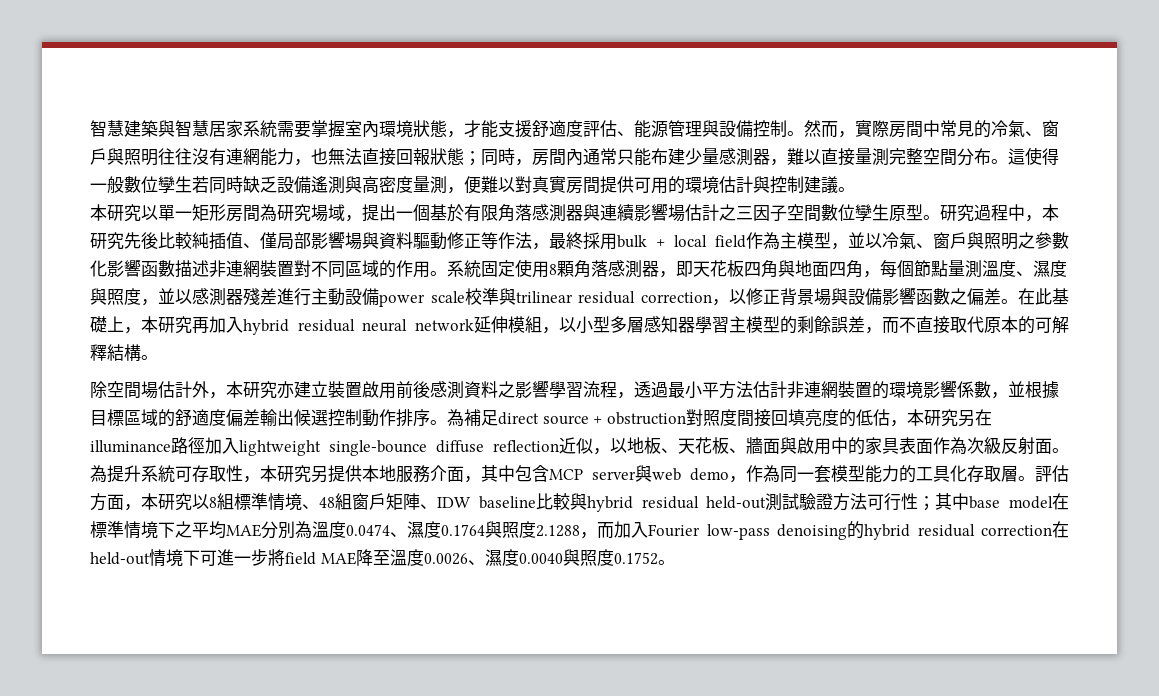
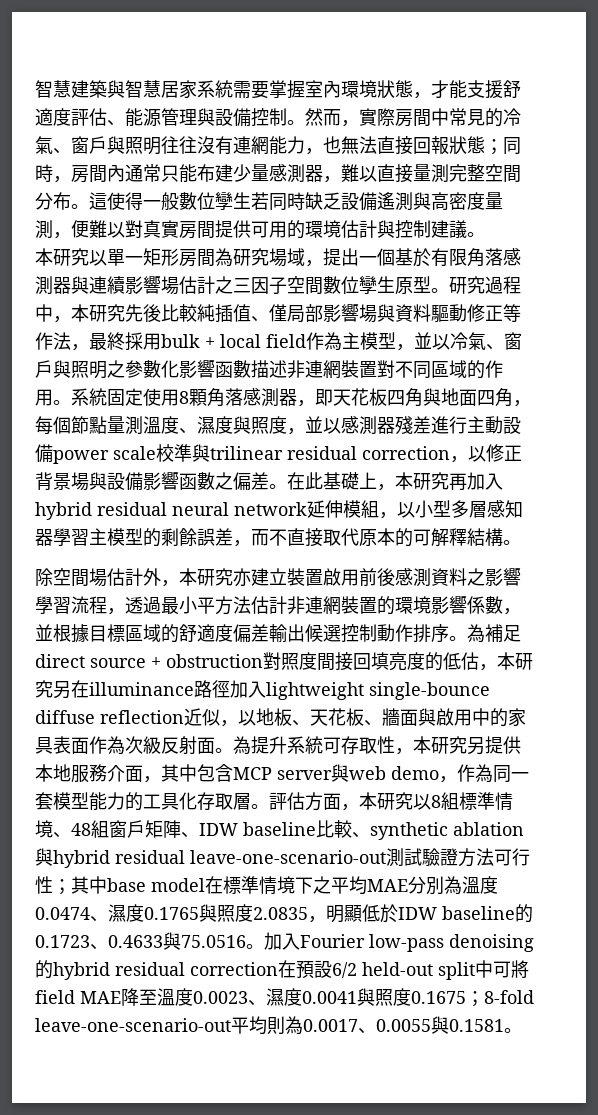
- 評估方面，本研究以8組標準情境、48組窗戶矩陣、IDW baseline比較與hybrid residual held-out測試驗證方法可行性；其中base model在標準情境下之平均MAE分別為溫度0.0474、濕度0.1764與照度2.1288，而加入Fourier low-pass denoising的hybrid residual correction在held-out情境下可進一步將field MAE降至溫度0.0026、濕度0.0040與照度0.1752。
+ 評估方面，本研究以8組標準情境、48組窗戶矩陣、IDW baseline比較、synthetic ablation與hybrid residual leave-one-scenario-out測試驗證方法可行性；其中base model在標準情境下之平均MAE分別為溫度0.0474、濕度0.1765與照度2.0835，明顯低於IDW baseline的0.1723、0.4633與75.0516。加入Fourier low-pass denoising的hybrid residual correction在預設6/2 held-out split中可將field MAE降至溫度0.0023、濕度0.0041與照度0.1675；8-fold leave-one-scenario-out平均則為0.0017、0.0055與0.1581。

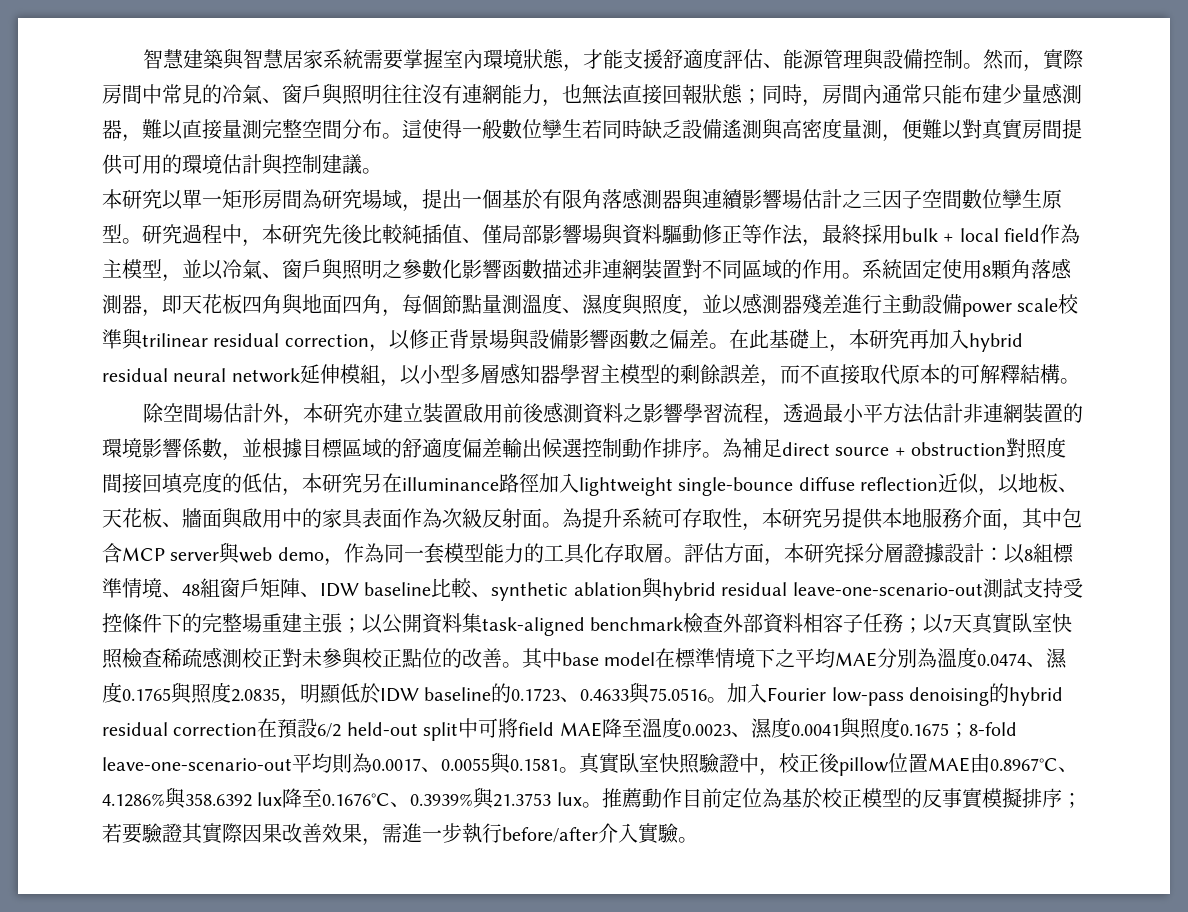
- 評估方面，本研究以8組標準情境、48組窗戶矩陣、IDW baseline比較、synthetic ablation與hybrid residual leave-one-scenario-out測試驗證方法可行性；其中base model在標準情境下之平均MAE分別為溫度0.0474、濕度0.1765與照度2.0835，明顯低於IDW baseline的0.1723、0.4633與75.0516。
+ 評估方面，本研究採分層證據設計：以8組標準情境、48組窗戶矩陣、IDW baseline比較、synthetic ablation與hybrid residual leave-one-scenario-out測試支持受控條件下的完整場重建主張；以公開資料集task-aligned benchmark檢查外部資料相容子任務；以7天真實臥室快照檢查稀疏感測校正對未參與校正點位的改善。其中base model在標準情境下之平均MAE分別為溫度0.0474、濕度0.1765與照度2.0835，明顯低於IDW baseline的0.1723、0.4633與75.0516。
+ 真實臥室快照驗證中，校正後pillow位置MAE由0.8967°C、4.1286%與358.6392 lux降至0.1676°C、0.3939%與21.3753 lux。推薦動作目前定位為基於校正模型的反事實模擬排序；若要驗證其實際因果改善效果，需進一步執行before/after介入實驗。

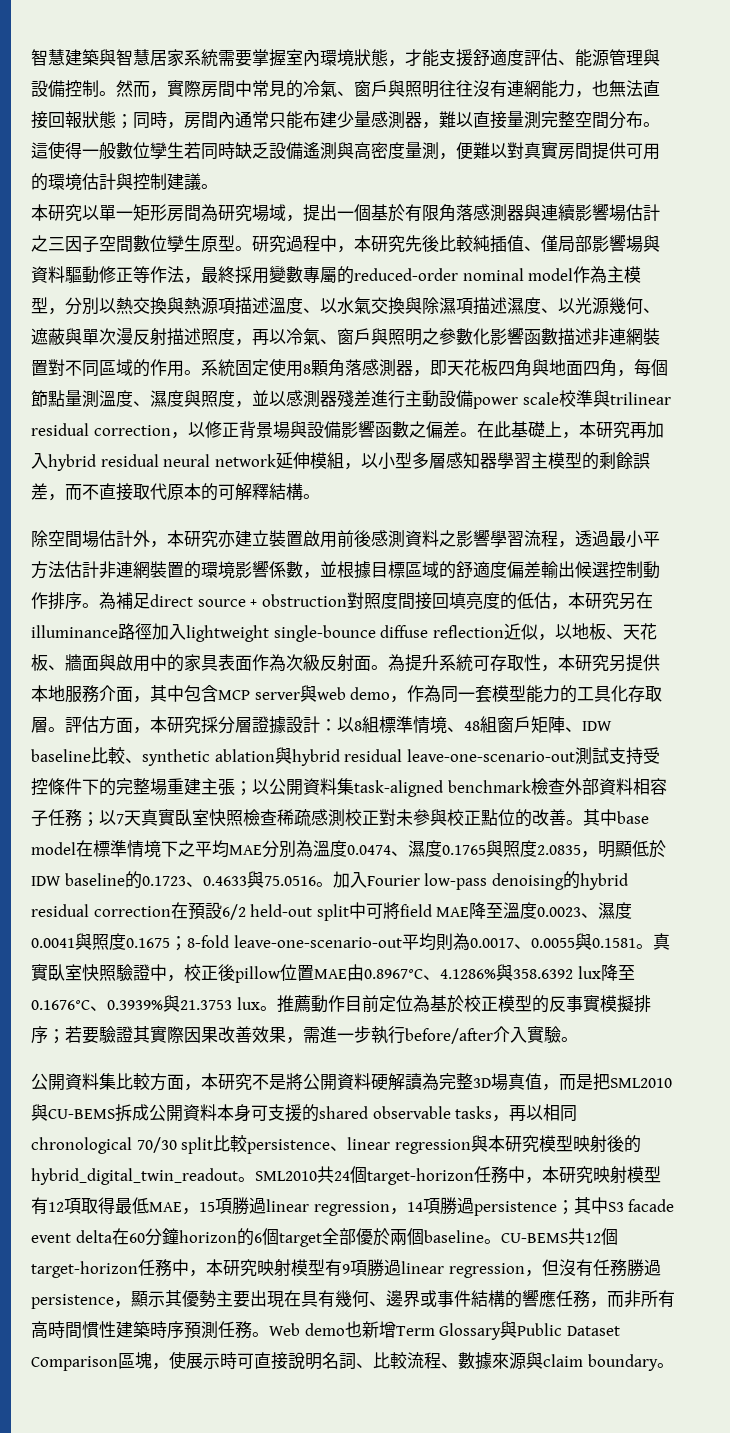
- 研究過程中，本研究先後比較純插值、僅局部影響場與資料驅動修正等作法，最終採用bulk + local field作為主模型，並以冷氣、窗戶與照明之參數化影響函數描述非連網裝置對不同區域的作用。
+ 研究過程中，本研究先後比較純插值、僅局部影響場與資料驅動修正等作法，最終採用變數專屬的reduced-order nominal model作為主模型，分別以熱交換與熱源項描述溫度、以水氣交換與除濕項描述濕度、以光源幾何、遮蔽與單次漫反射描述照度，再以冷氣、窗戶與照明之參數化影響函數描述非連網裝置對不同區域的作用。
+ 公開資料集比較方面，本研究不是將公開資料硬解讀為完整3D場真值，而是把SML2010與CU-BEMS拆成公開資料本身可支援的shared observable tasks，再以相同chronological 70/30 split比較persistence、linear regression與本研究模型映射後的hybrid_digital_twin_readout。SML2010共24個target-horizon任務中，本研究映射模型有12項取得最低MAE，15項勝過linear regression，14項勝過persistence；其中S3 facade event delta在60分鐘horizon的6個target全部優於兩個baseline。CU-BEMS共12個target-horizon任務中，本研究映射模型有9項勝過linear regression，但沒有任務勝過persistence，顯示其優勢主要出現在具有幾何、邊界或事件結構的響應任務，而非所有高時間慣性建築時序預測任務。Web demo也新增Term Glossary與Public Dataset Comparison區塊，使展示時可直接說明名詞、比較流程、數據來源與claim boundary。

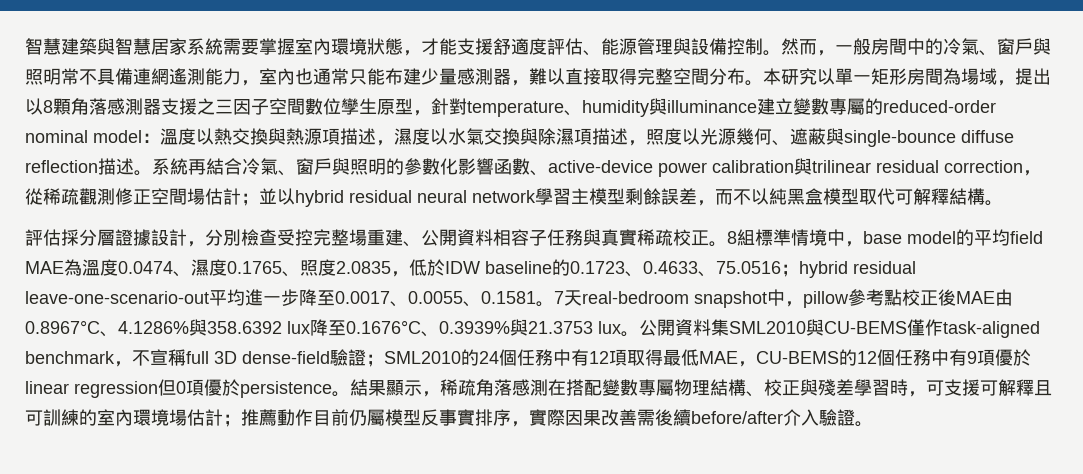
- 然而，實際房間中常見的冷氣、窗戶與照明往往沒有連網能力，也無法直接回報狀態；同時，房間內通常只能布建少量感測器，難以直接量測完整空間分布。這使得一般數位孿生若同時缺乏設備遙測與高密度量測，便難以對真實房間提供可用的環境估計與控制建議。
- 本研究以單一矩形房間為研究場域，提出一個基於有限角落感測器與連續影響場估計之三因子空間數位孿生原型。研究過程中，本研究先後比較純插值、僅局部影響場與資料驅動修正等作法，最終採用變數專屬的reduced-order nominal model作為主模型，分別以熱交換與熱源項描述溫度、以水氣交換與除濕項描述濕度、以光源幾何、遮蔽與單次漫反射描述照度，再以冷氣、窗戶與照明之參數化影響函數描述非連網裝置對不同區域的作用。系統固定使用8顆角落感測器，即天花板四角與地面四角，每個節點量測溫度、濕度與照度，並以感測器殘差進行主動設備power scale校準與trilinear residual correction，以修正背景場與設備影響函數之偏差。在此基礎上，本研究再加入hybrid residual neural network延伸模組，以小型多層感知器學習主模型的剩餘誤差，而不直接取代原本的可解釋結構。
+ 然而，一般房間中的冷氣、窗戶與照明常不具備連網遙測能力，室內也通常只能布建少量感測器，難以直接取得完整空間分布。本研究以單一矩形房間為場域，提出以8顆角落感測器支援之三因子空間數位孿生原型，針對temperature、humidity與illuminance建立變數專屬的reduced-order nominal model：溫度以熱交換與熱源項描述，濕度以水氣交換與除濕項描述，照度以光源幾何、遮蔽與single-bounce diffuse reflection描述。系統再結合冷氣、窗戶與照明的參數化影響函數、active-device power calibration與trilinear residual correction，從稀疏觀測修正空間場估計；並以hybrid residual neural network學習主模型剩餘誤差，而不以純黑盒模型取代可解釋結構。
- 除空間場估計外，本研究亦建立裝置啟用前後感測資料之影響學習流程，透過最小平方法估計非連網裝置的環境影響係數，並根據目標區域的舒適度偏差輸出候選控制動作排序。為補足direct source + obstruction對照度間接回填亮度的低估，本研究另在illuminance路徑加入lightweight single-bounce diffuse reflection近似，以地板、天花板、牆面與啟用中的家具表面作為次級反射面。為提升系統可存取性，本研究另提供本地服務介面，其中包含MCP server與web demo，作為同一套模型能力的工具化存取層。評估方面，本研究採分層證據設計：以8組標準情境、48組窗戶矩陣、IDW baseline比較、synthetic ablation與hybrid residual leave-one-scenario-out測試支持受控條件下的完整場重建主張；以公開資料集task-aligned benchmark檢查外部資料相容子任務；以7天真實臥室快照檢查稀疏感測校正對未參與校正點位的改善。其中base model在標準情境下之平均MAE分別為溫度0.0474、濕度0.1765與照度2.0835，明顯低於IDW baseline的0.1723、0.4633與75.0516。加入Fourier low-pass denoising的hybrid residual correction在預設6/2 held-out split中可將field MAE降至溫度0.0023、濕度0.0041與照度0.1675；8-fold leave-one-scenario-out平均則為0.0017、0.0055與0.1581。真實臥室快照驗證中，校正後pillow位置MAE由0.8967°C、4.1286%與358.6392 lux降至0.1676°C、0.3939%與21.3753 lux。
+ 評估採分層證據設計，分別檢查受控完整場重建、公開資料相容子任務與真實稀疏校正。8組標準情境中，base model的平均field MAE為溫度0.0474、濕度0.1765、照度2.0835，低於IDW baseline的0.1723、0.4633、75.0516；hybrid residual leave-one-scenario-out平均進一步降至0.0017、0.0055、0.1581。7天real-bedroom snapshot中，pillow參考點校正後MAE由0.8967°C、4.1286%與358.6392 lux降至0.1676°C、0.3939%與21.3753 lux。
- 推薦動作目前定位為基於校正模型的反事實模擬排序；若要驗證其實際因果改善效果，需進一步執行before/after介入實驗。
- 公開資料集比較方面，本研究不是將公開資料硬解讀為完整3D場真值，而是把SML2010與CU-BEMS拆成公開資料本身可支援的shared observable tasks，再以相同chronological 70/30 split比較persistence、linear regression與本研究模型映射後的hybrid_digital_twin_readout。SML2010共24個target-horizon任務中，本研究映射模型有12項取得最低MAE，15項勝過linear regression，14項勝過persistence；其中S3 facade event delta在60分鐘horizon的6個target全部優於兩個baseline。CU-BEMS共12個target-horizon任務中，本研究映射模型有9項勝過linear regression，但沒有任務勝過persistence，顯示其優勢主要出現在具有幾何、邊界或事件結構的響應任務，而非所有高時間慣性建築時序預測任務。Web demo也新增Term Glossary與Public Dataset Comparison區塊，使展示時可直接說明名詞、比較流程、數據來源與claim boundary。
+ 公開資料集SML2010與CU-BEMS僅作task-aligned benchmark，不宣稱full 3D dense-field驗證；SML2010的24個任務中有12項取得最低MAE，CU-BEMS的12個任務中有9項優於linear regression但0項優於persistence。結果顯示，稀疏角落感測在搭配變數專屬物理結構、校正與殘差學習時，可支援可解釋且可訓練的室內環境場估計；推薦動作目前仍屬模型反事實排序，實際因果改善需後續before/after介入驗證。

